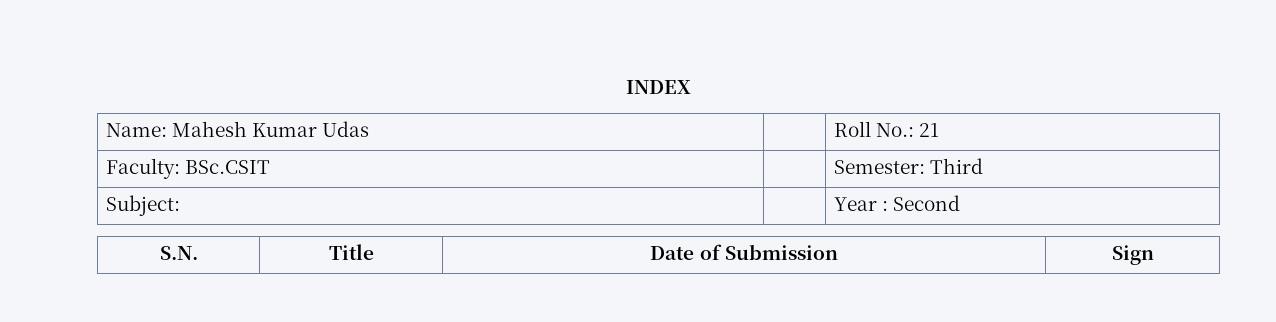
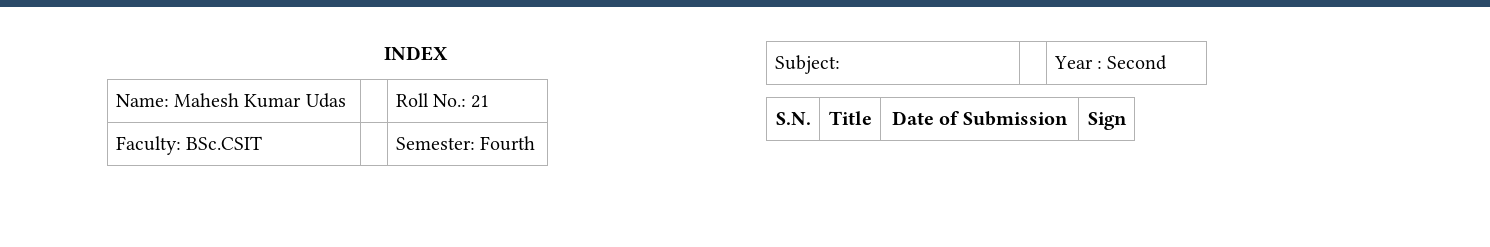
- Faculty: BSc.CSIT | | Semester: Third
+ Faculty: BSc.CSIT | | Semester: Fourth

